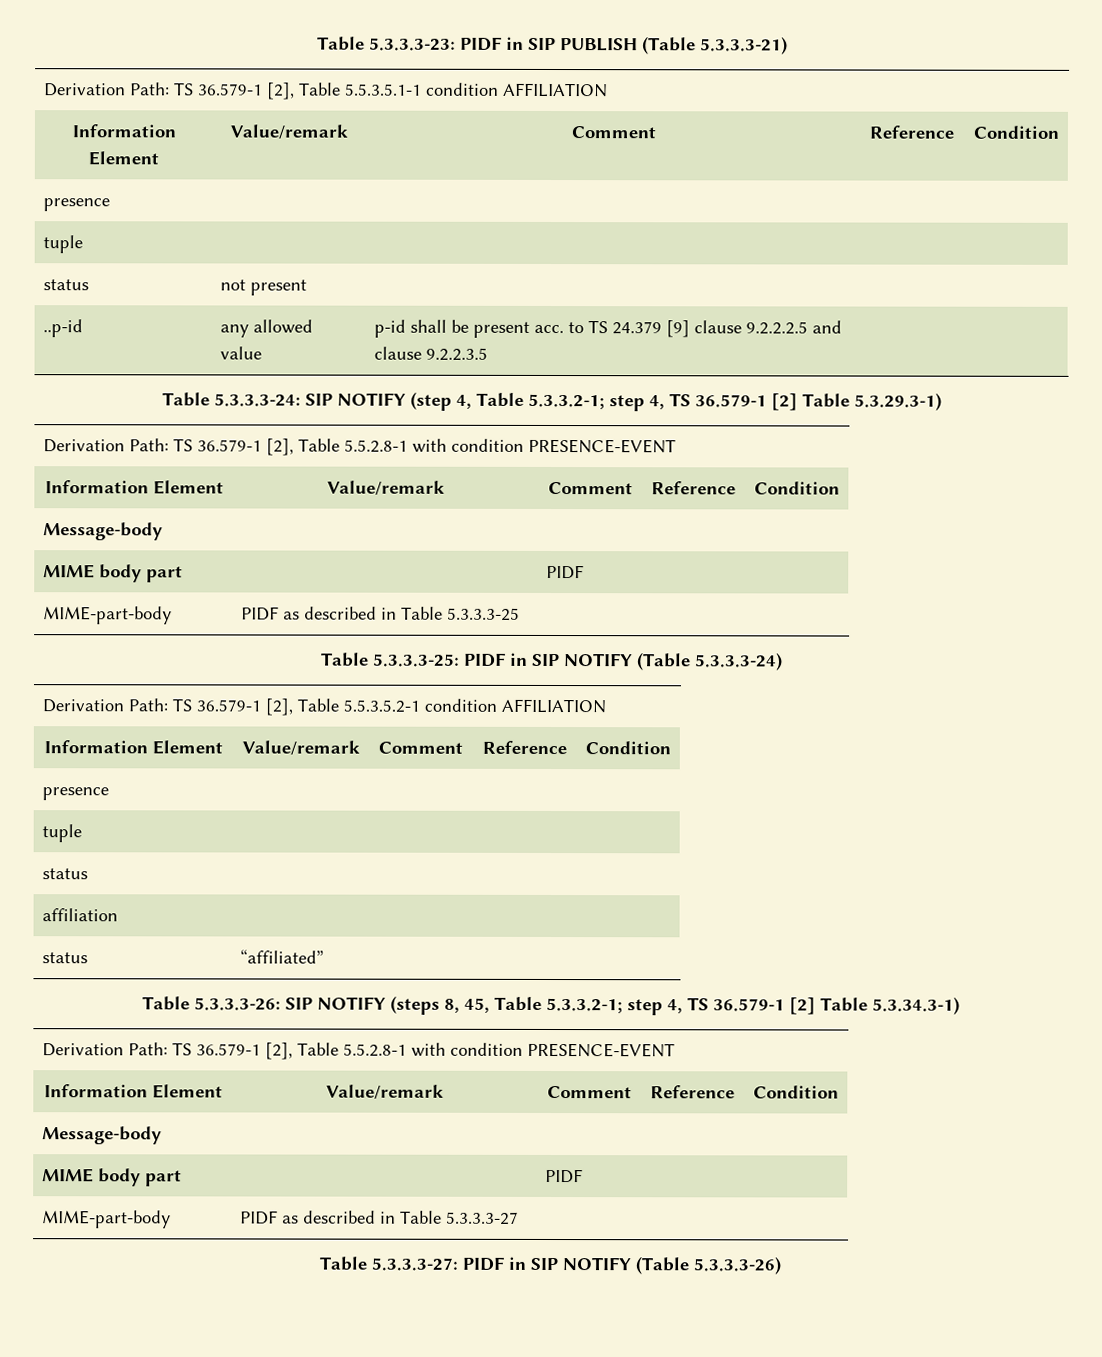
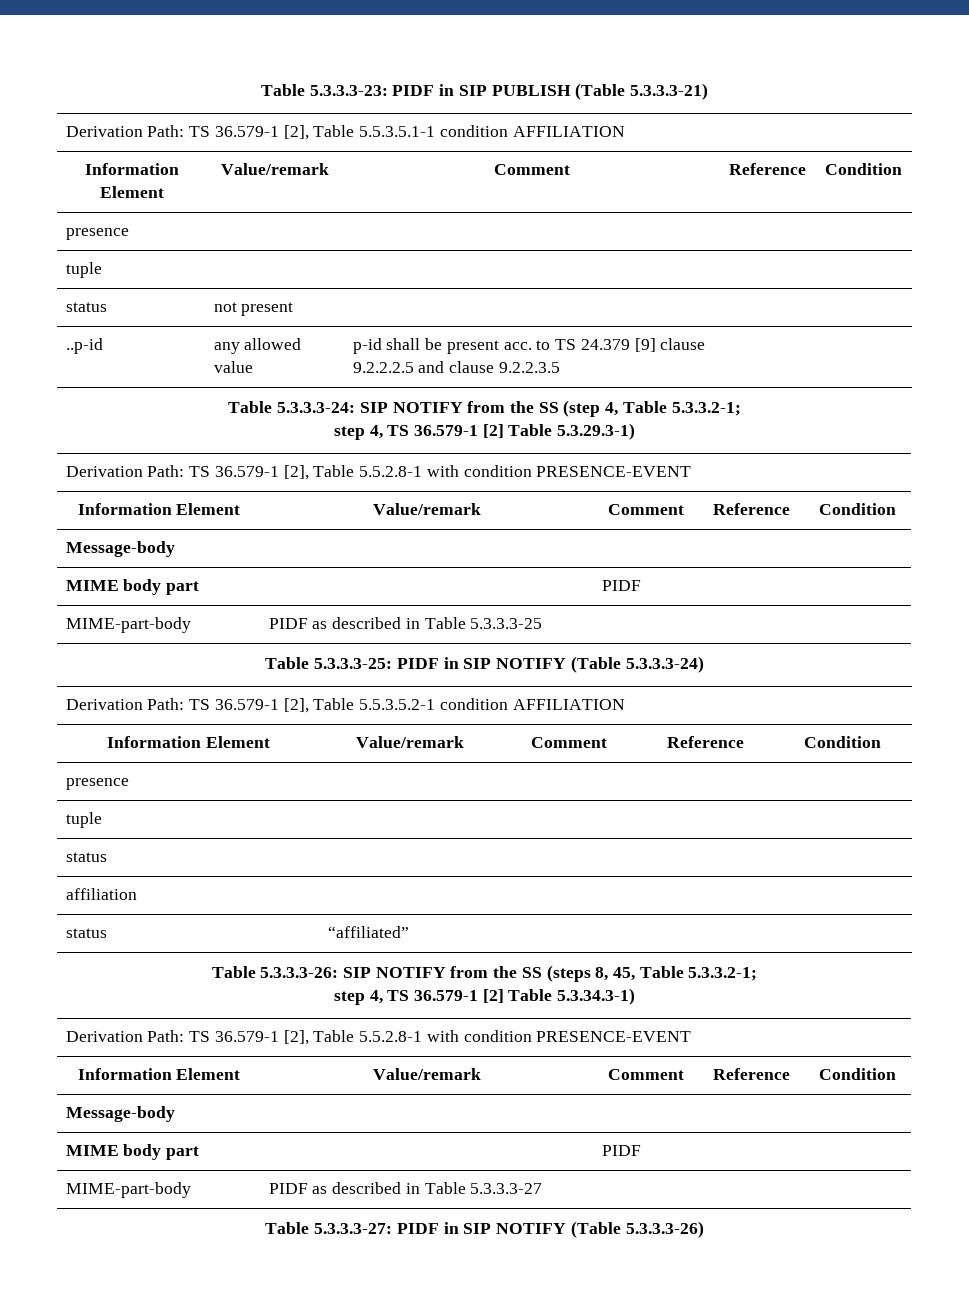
- Table 5.3.3.3-24: SIP NOTIFY (step 4, Table 5.3.3.2-1; step 4, TS 36.579-1 [2] Table 5.3.29.3-1)
+ Table 5.3.3.3-24: SIP NOTIFY from the SS (step 4, Table 5.3.3.2-1;
+ step 4, TS 36.579-1 [2] Table 5.3.29.3-1)
- Table 5.3.3.3-26: SIP NOTIFY (steps 8, 45, Table 5.3.3.2-1; step 4, TS 36.579-1 [2] Table 5.3.34.3-1)
+ Table 5.3.3.3-26: SIP NOTIFY from the SS (steps 8, 45, Table 5.3.3.2-1;
+ step 4, TS 36.579-1 [2] Table 5.3.34.3-1)

